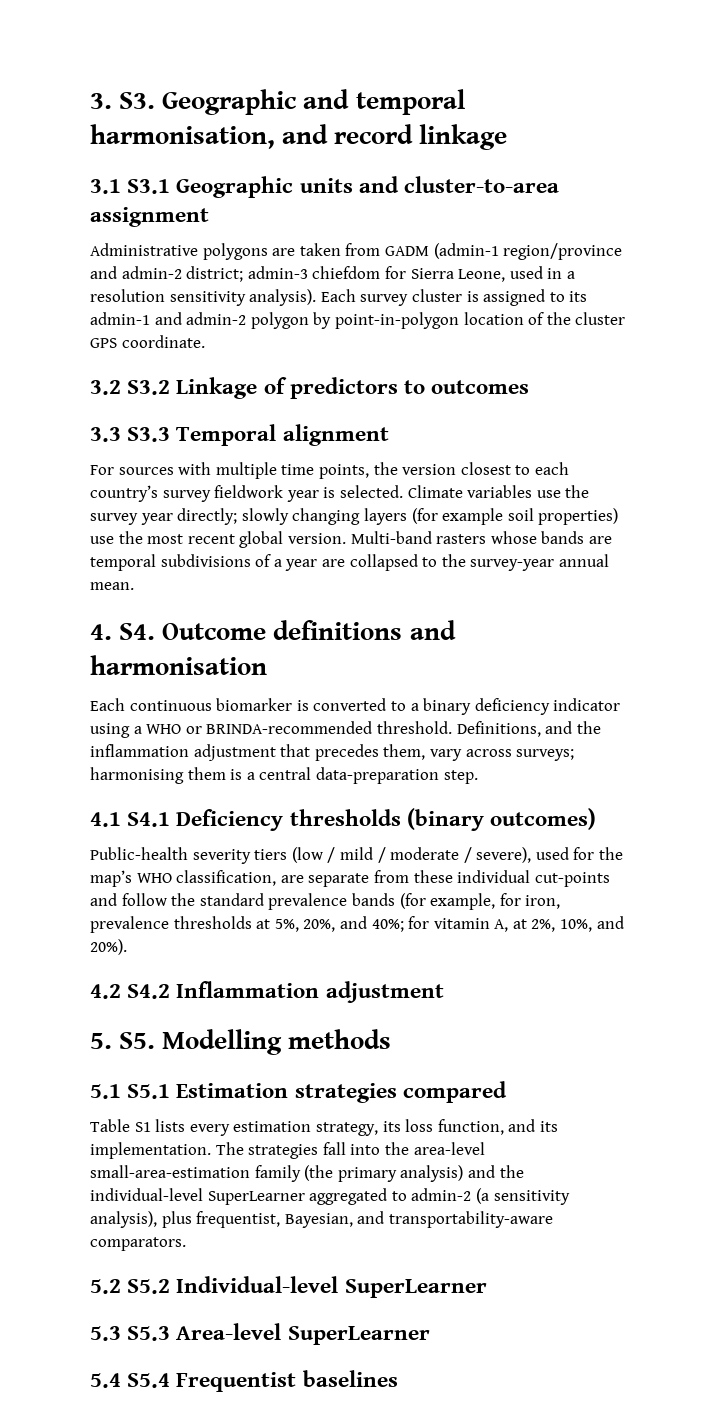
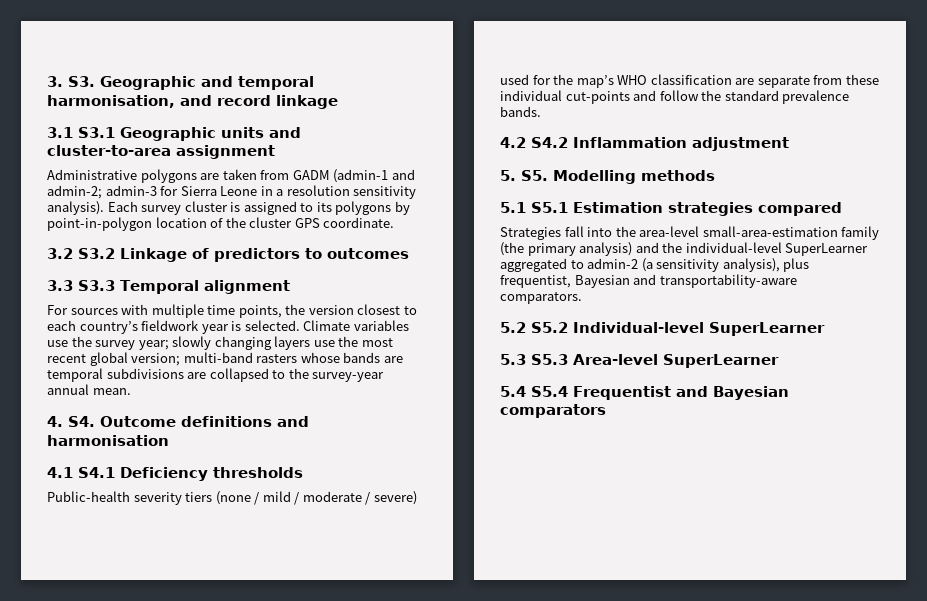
- Administrative polygons are taken from GADM (admin-1 region/province and admin-2 district; admin-3 chiefdom for Sierra Leone, used in a resolution sensitivity analysis).
+ Administrative polygons are taken from GADM (admin-1 and admin-2; admin-3 for Sierra Leone in a resolution sensitivity analysis).
- Each survey cluster is assigned to its admin-1 and admin-2 polygon by point-in-polygon location of the cluster GPS coordinate.
+ Each survey cluster is assigned to its polygons by point-in-polygon location of the cluster GPS coordinate.
- For sources with multiple time points, the version closest to each country’s survey fieldwork year is selected.
+ For sources with multiple time points, the version closest to each country’s fieldwork year is selected.
- Climate variables use the survey year directly; slowly changing layers (for example soil properties) use the most recent global version. Multi-band rasters whose bands are temporal subdivisions of a year are collapsed to the survey-year annual mean.
+ Climate variables use the survey year; slowly changing layers use the most recent global version; multi-band rasters whose bands are temporal subdivisions are collapsed to the survey-year annual mean.
- Each continuous biomarker is converted to a binary deficiency indicator using a WHO or BRINDA-recommended threshold. Definitions, and the inflammation adjustment that precedes them, vary across surveys; harmonising them is a central data-preparation step.
- 4.1 S4.1 Deficiency thresholds (binary outcomes)
+ 4.1 S4.1 Deficiency thresholds
- Public-health severity tiers (low / mild / moderate / severe), used for the map’s WHO classification, are separate from these individual cut-points and follow the standard prevalence bands (for example, for iron, prevalence thresholds at 5%, 20%, and 40%; for vitamin A, at 2%, 10%, and 20%).
+ Public-health severity tiers (none / mild / moderate / severe) used for the map’s WHO classification are separate from these individual cut-points and follow the standard prevalence bands.
- Table S1 lists every estimation strategy, its loss function, and its implementation. The strategies fall into the area-level small-area-estimation family (the primary analysis) and the individual-level SuperLearner aggregated to admin-2 (a sensitivity analysis), plus frequentist, Bayesian, and transportability-aware comparators.
+ Strategies fall into the area-level small-area-estimation family (the primary analysis) and the individual-level SuperLearner aggregated to admin-2 (a sensitivity analysis), plus frequentist, Bayesian and transportability-aware comparators.
- 5.4 S5.4 Frequentist baselines
+ 5.4 S5.4 Frequentist and Bayesian comparators

